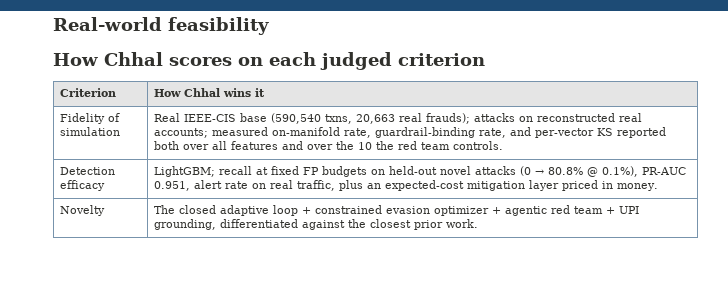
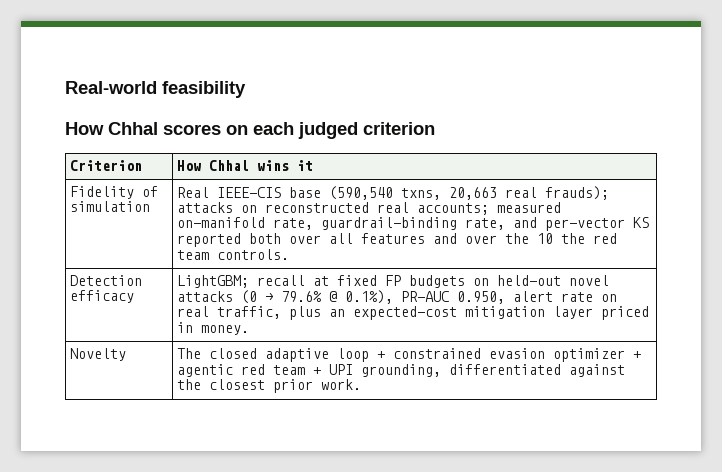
- Detection efficacy | LightGBM; recall at fixed FP budgets on held-out novel attacks (0 → 80.8% @ 0.1%), PR-AUC 0.951, alert rate on real traffic, plus an expected-cost mitigation layer priced in money.
+ Detection efficacy | LightGBM; recall at fixed FP budgets on held-out novel attacks (0 → 79.6% @ 0.1%), PR-AUC 0.950, alert rate on real traffic, plus an expected-cost mitigation layer priced in money.

